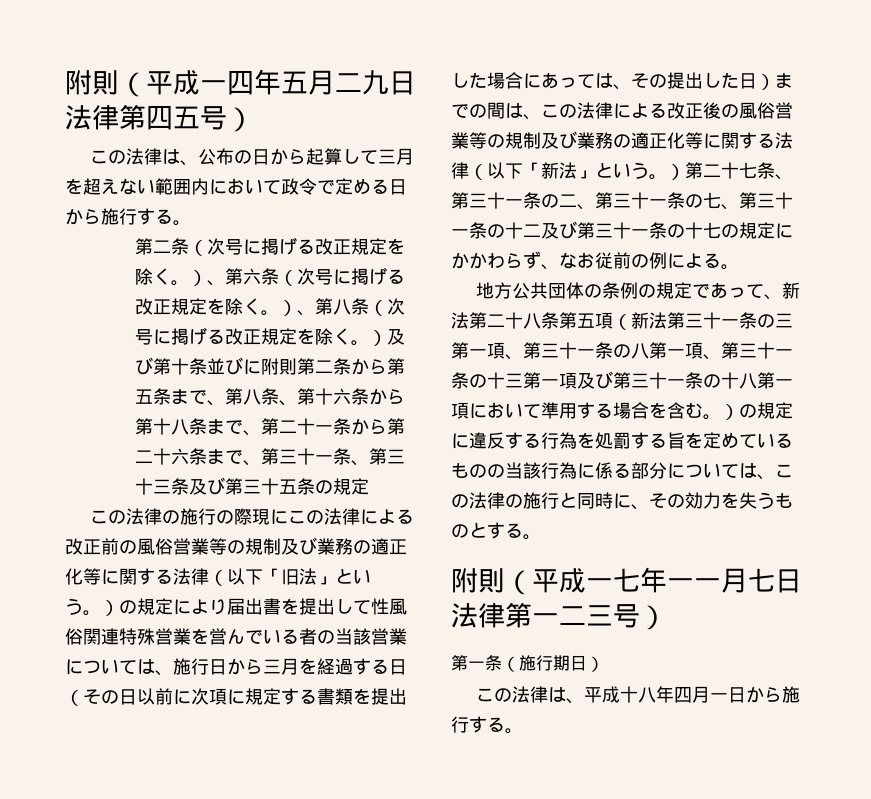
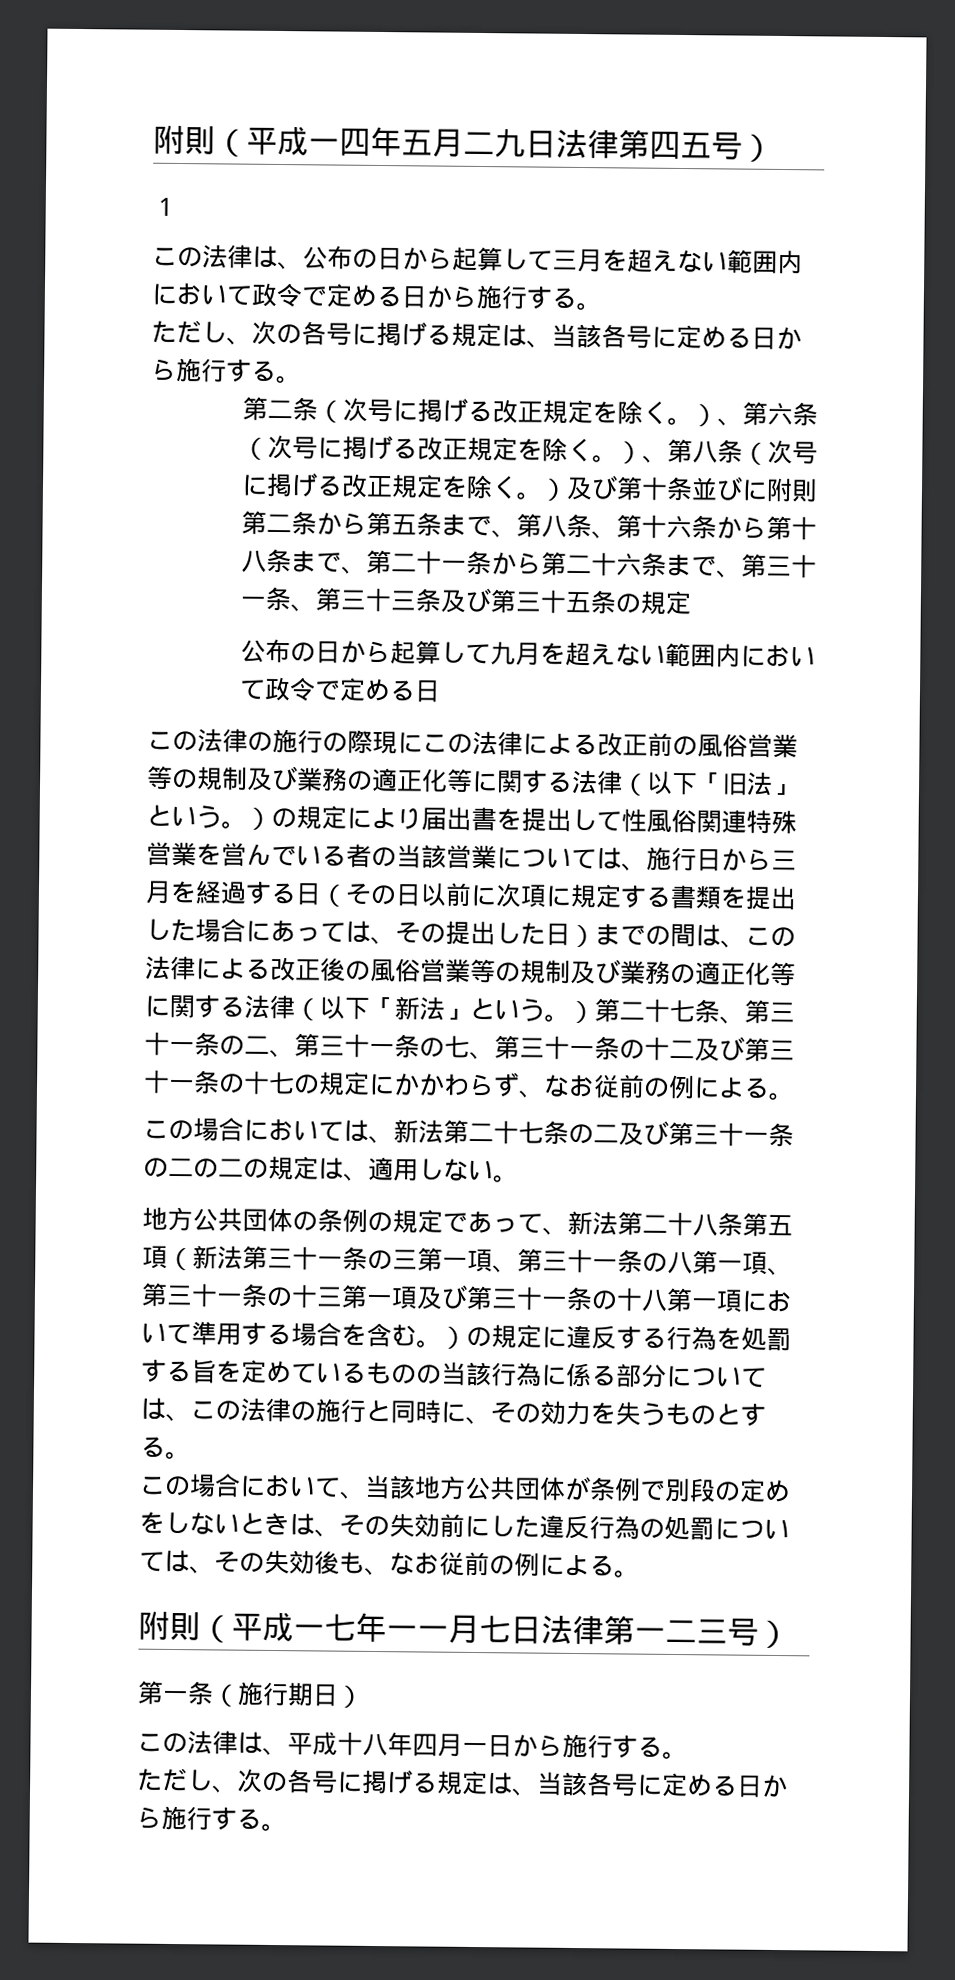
+ １
  この法律は、公布の日から起算して三月を超えない範囲内において政令で定める日から施行する。
+ ただし、次の各号に掲げる規定は、当該各号に定める日から施行する。
+ 公布の日から起算して九月を超えない範囲内において政令で定める日
+ この場合においては、新法第二十七条の二及び第三十一条の二の二の規定は、適用しない。
+ この場合において、当該地方公共団体が条例で別段の定めをしないときは、その失効前にした違反行為の処罰については、その失効後も、なお従前の例による。
  この法律は、平成十八年四月一日から施行する。
+ ただし、次の各号に掲げる規定は、当該各号に定める日から施行する。

